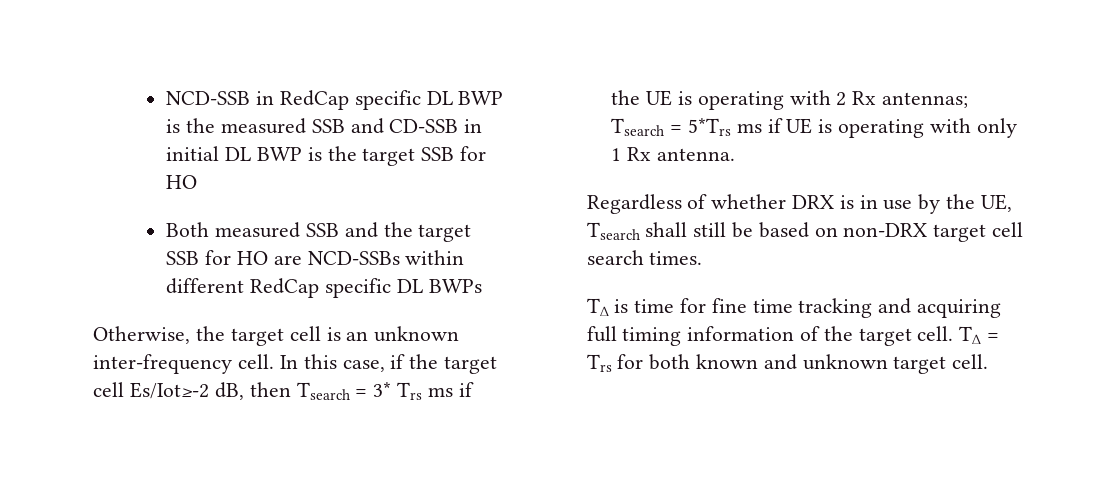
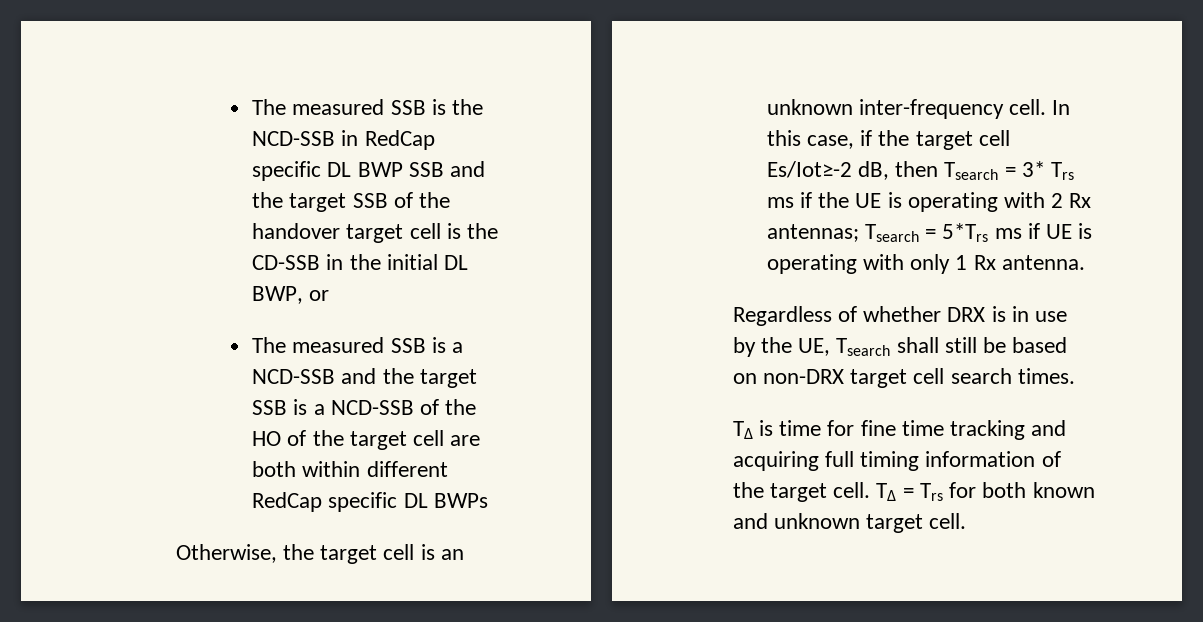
- NCD-SSB in RedCap specific DL BWP is the measured SSB and CD-SSB in initial DL BWP is the target SSB for HO
- Both measured SSB and the target SSB for HO are NCD-SSBs within different RedCap specific DL BWPs
+ The measured SSB is the NCD-SSB in RedCap specific DL BWP SSB and the target SSB of the handover target cell is the CD-SSB in the initial DL BWP, or
+ The measured SSB is a NCD-SSB and the target SSB is a NCD-SSB of the HO of the target cell are both within different RedCap specific DL BWPs

